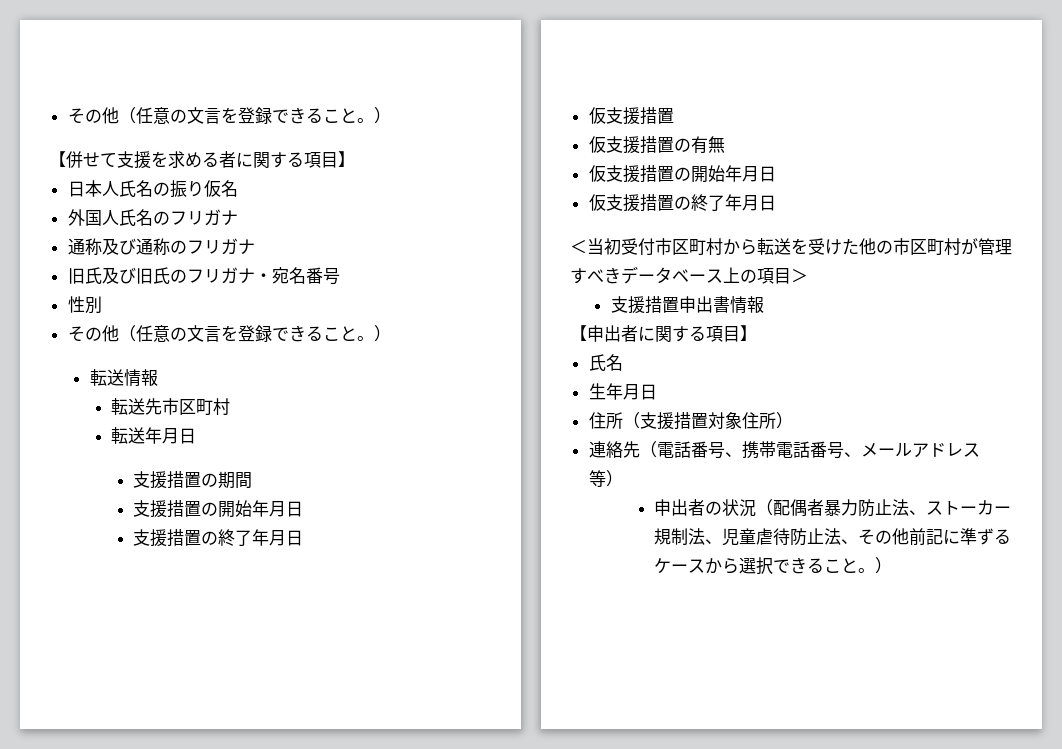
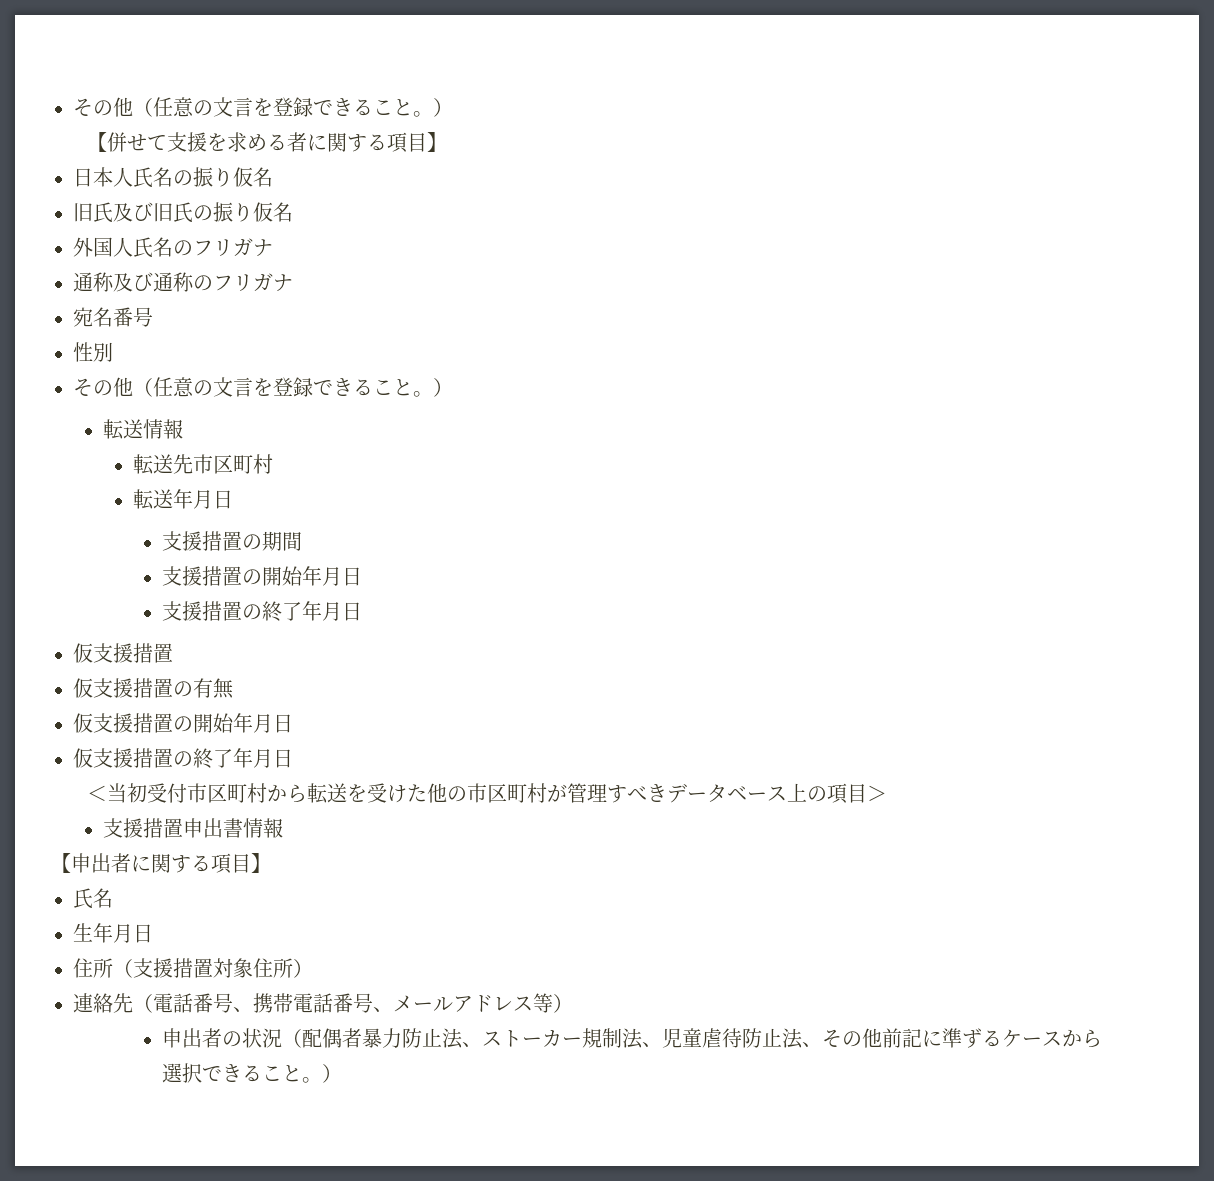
+ 旧氏及び旧氏の振り仮名
- 旧氏及び旧氏のフリガナ・宛名番号
+ 宛名番号

